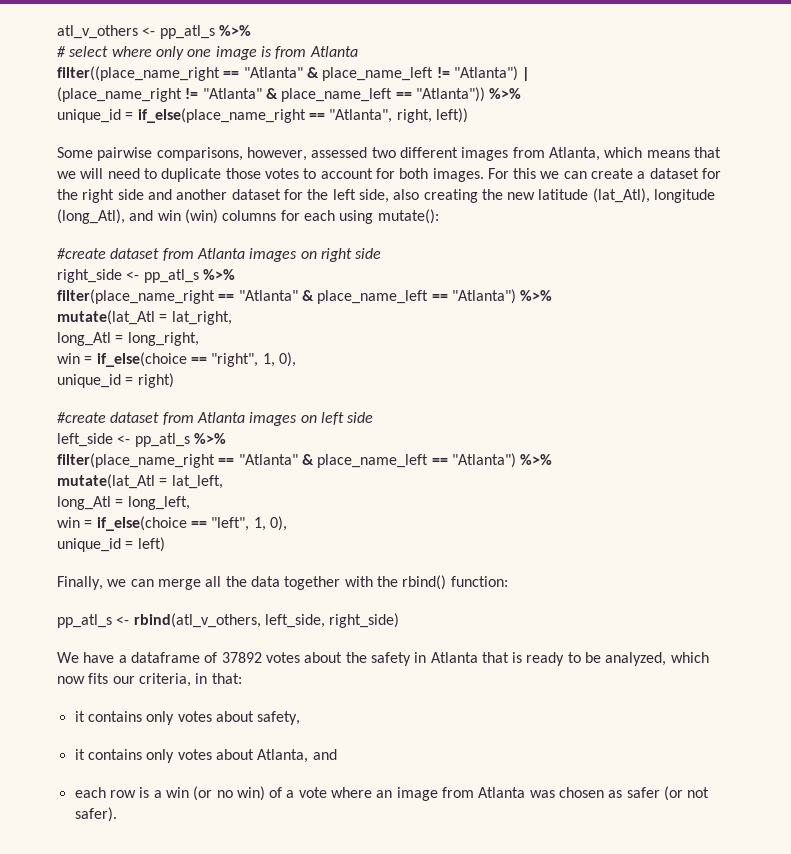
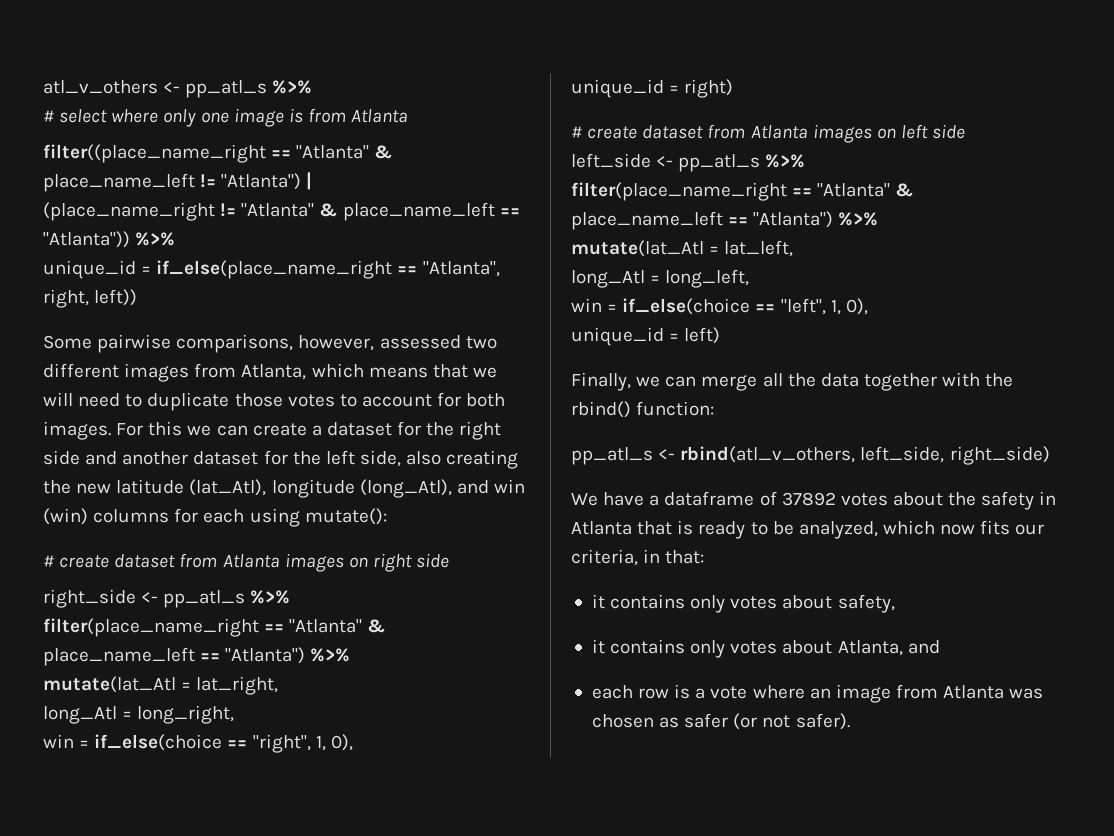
- #create dataset from Atlanta images on right side
+ # create dataset from Atlanta images on right side
- #create dataset from Atlanta images on left side
+ # create dataset from Atlanta images on left side
- each row is a win (or no win) of a vote where an image from Atlanta was chosen as safer (or not safer).
+ each row is a vote where an image from Atlanta was chosen as safer (or not safer).

